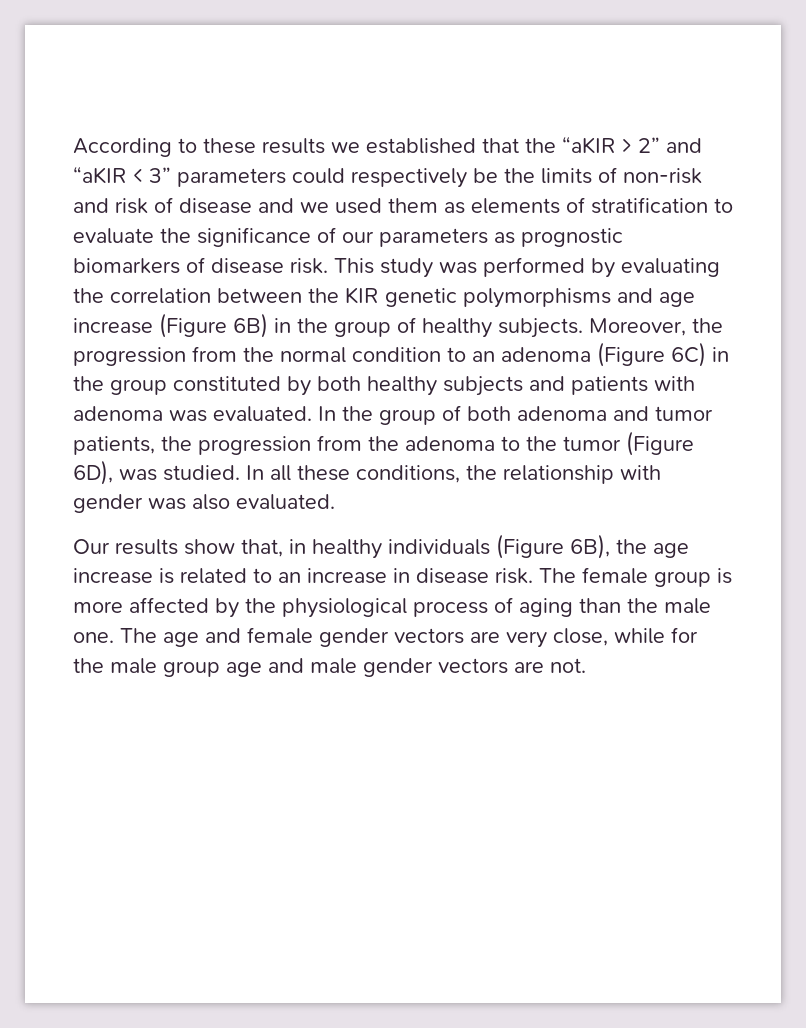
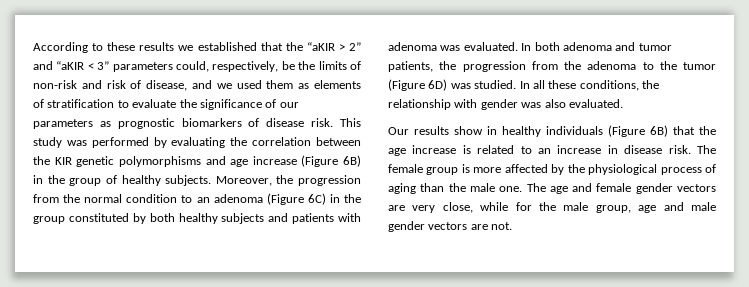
- According to these results we established that the “aKIR > 2” and “aKIR < 3” parameters could respectively be the limits of non-risk and risk of disease and we used them as elements of stratification to evaluate the significance of our parameters as prognostic biomarkers of disease risk.
+ According to these results we established that the “aKIR > 2” and “aKIR < 3” parameters could, respectively, be the limits of non-risk and risk of disease, and we used them as elements of stratification to evaluate the significance of our parameters as prognostic biomarkers of disease risk.
- In the group of both adenoma and tumor patients, the progression from the adenoma to the tumor (Figure 6D), was studied.
+ In both adenoma and tumor patients, the progression from the adenoma to the tumor (Figure 6D) was studied.
- Our results show that, in healthy individuals (Figure 6B), the age increase is related to an increase in disease risk.
+ Our results show in healthy individuals (Figure 6B) that the age increase is related to an increase in disease risk.
- The age and female gender vectors are very close, while for the male group age and male gender vectors are not.
+ The age and female gender vectors are very close, while for the male group, age and male gender vectors are not.

